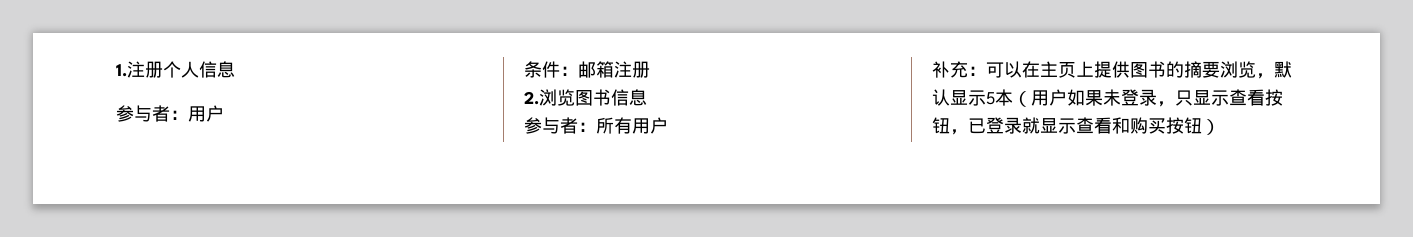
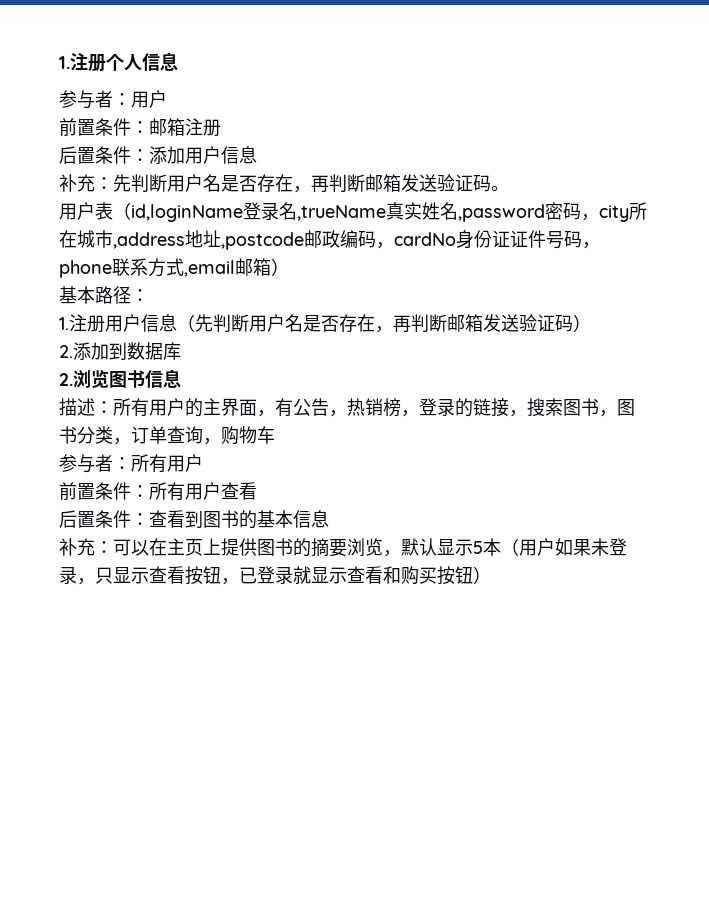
- 条件：邮箱注册
+ 前置条件：邮箱注册
+ 后置条件：添加用户信息
+ 补充：先判断用户名是否存在，再判断邮箱发送验证码。
+ 用户表（id,loginName登录名,trueName真实姓名,password密码，city所在城市,address地址,postcode邮政编码，cardNo身份证证件号码，phone联系方式,email邮箱）
+ 基本路径：
+ 1.注册用户信息（先判断用户名是否存在，再判断邮箱发送验证码）
+ 2.添加到数据库
  2.浏览图书信息
+ 描述：所有用户的主界面，有公告，热销榜，登录的链接，搜索图书，图书分类，订单查询，购物车
  参与者：所有用户
+ 前置条件：所有用户查看
+ 后置条件：查看到图书的基本信息

